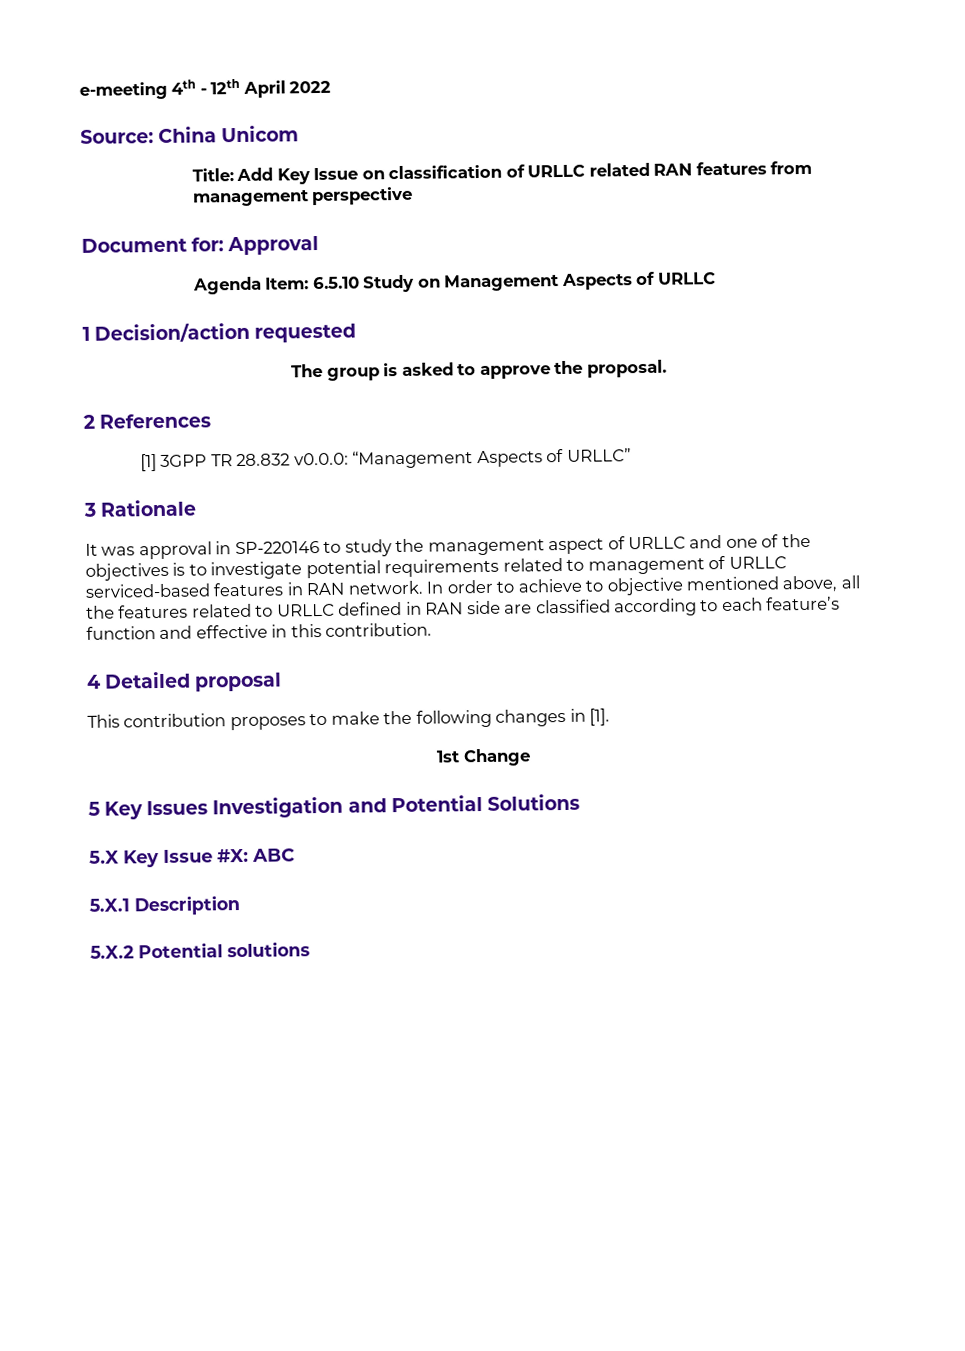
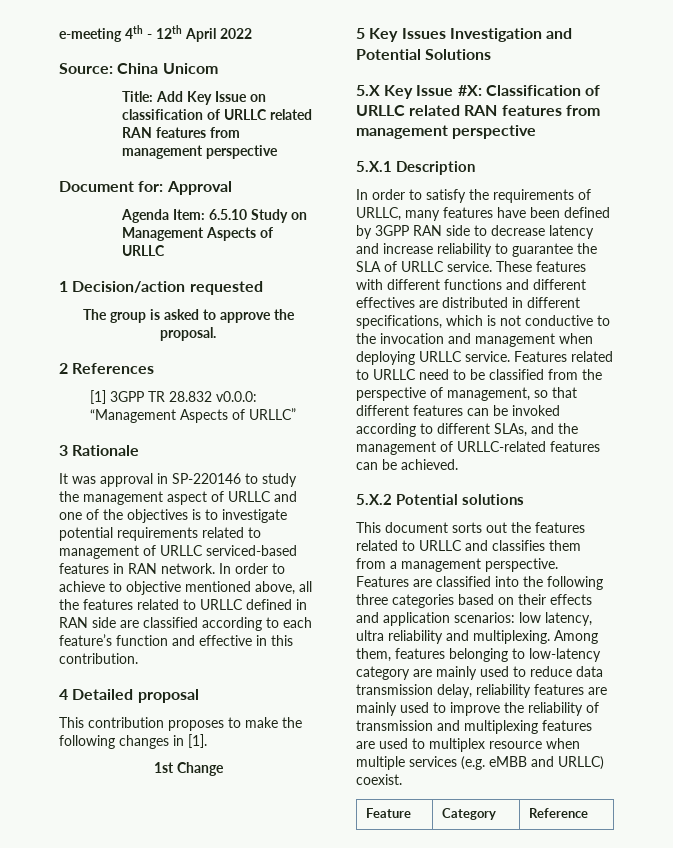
- 5.X Key Issue #X: ABC
+ 5.X Key Issue #X: Classification of URLLC related RAN features from management perspective
  5.X.1 Description
+ In order to satisfy the requirements of URLLC, many features have been defined by 3GPP RAN side to decrease latency and increase reliability to guarantee the SLA of URLLC service. These features with different functions and different effectives are distributed in different specifications, which is not conductive to the invocation and management when deploying URLLC service. Features related to URLLC need to be classified from the perspective of management, so that different features can be invoked according to different SLAs, and the management of URLLC-related features can be achieved.
  5.X.2 Potential solutions
+ This document sorts out the features related to URLLC and classifies them from a management perspective. Features are classified into the following three categories based on their effects and application scenarios: low latency, ultra reliability and multiplexing. Among them, features belonging to low-latency category are mainly used to reduce data transmission delay, reliability features are mainly used to improve the reliability of transmission and multiplexing features are used to multiplex resource when multiple services (e.g. eMBB and URLLC) coexist.
+ Feature | Category | Reference

